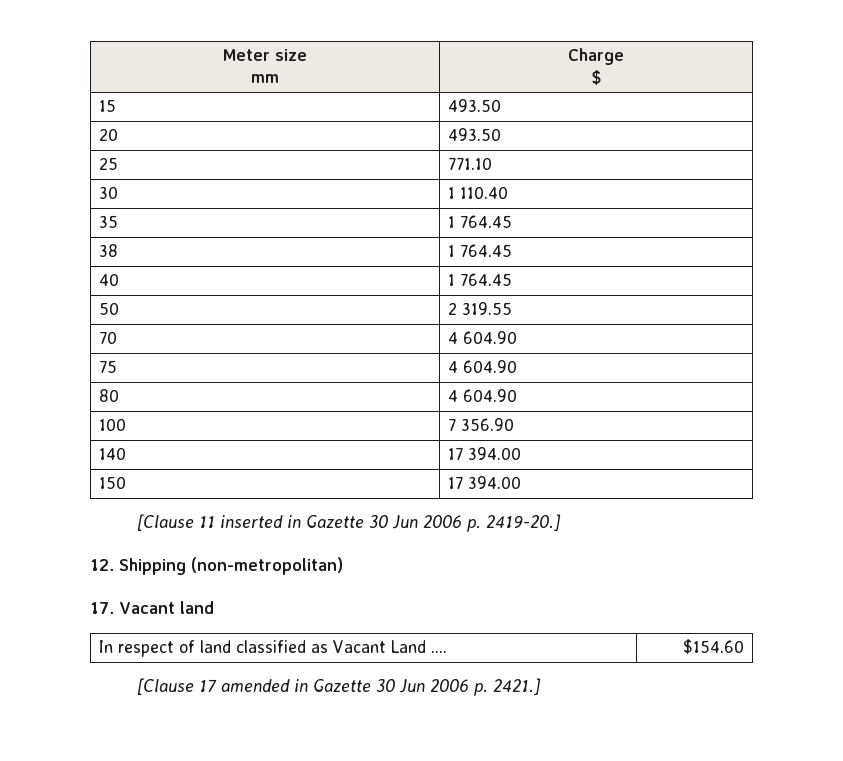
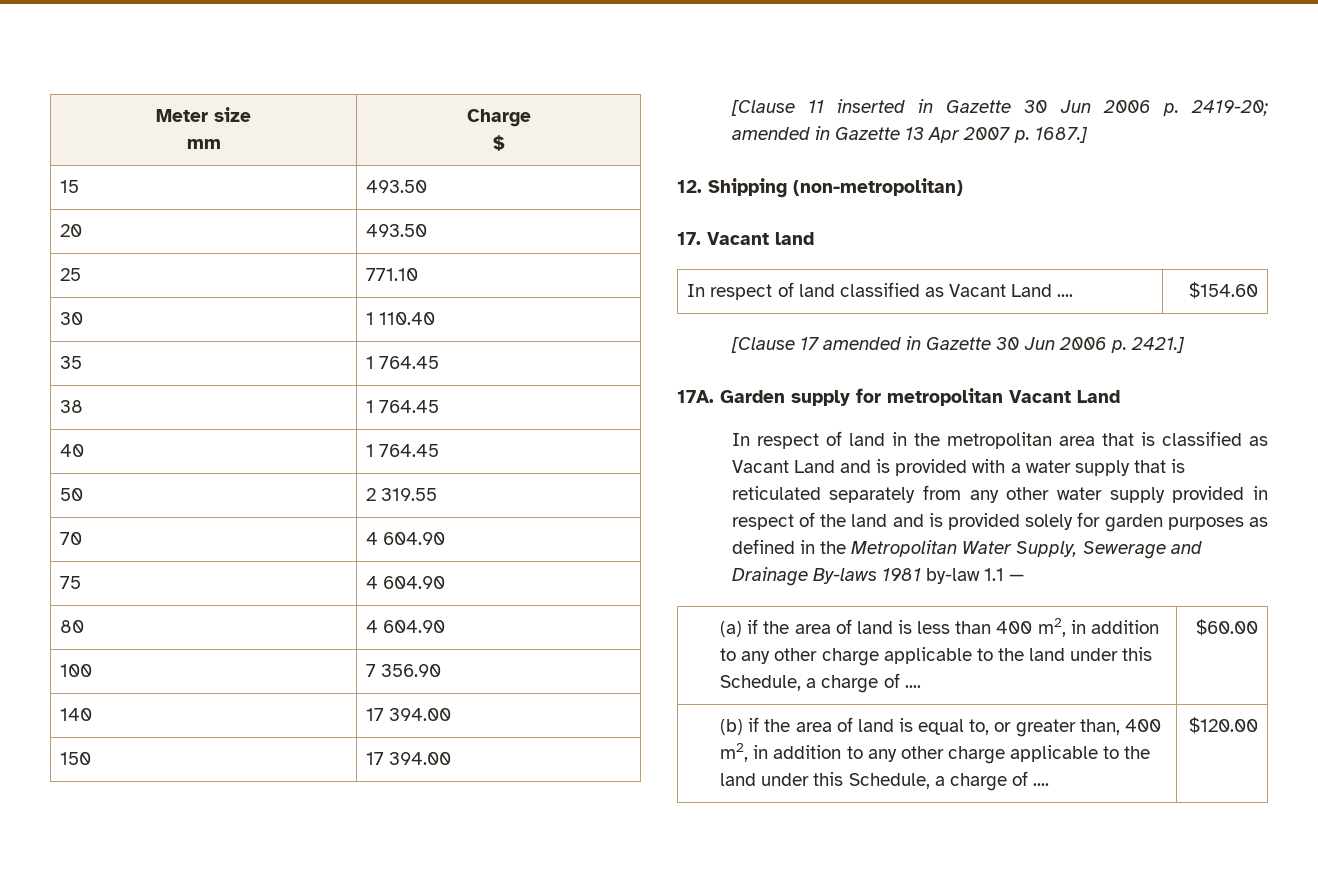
- [Clause 11 inserted in Gazette 30 Jun 2006 p. 2419-20.]
+ [Clause 11 inserted in Gazette 30 Jun 2006 p. 2419-20; amended in Gazette 13 Apr 2007 p. 1687.]
+ 17A. Garden supply for metropolitan Vacant Land
+ In respect of land in the metropolitan area that is classified as Vacant Land and is provided with a water supply that is reticulated separately from any other water supply provided in respect of the land and is provided solely for garden purposes as defined in the Metropolitan Water Supply, Sewerage and Drainage By-laws 1981 by-law 1.1 —
+ (a) if the area of land is less than 400 m2, in addition to any other charge applicable to the land under this Schedule, a charge of .... | $60.00
+ (b) if the area of land is equal to, or greater than, 400 m2, in addition to any other charge applicable to the land under this Schedule, a charge of .... | $120.00

